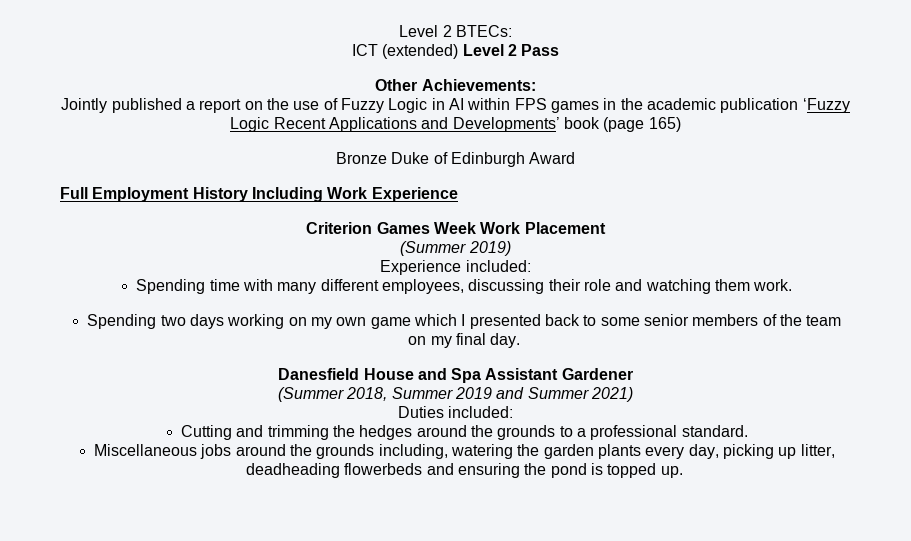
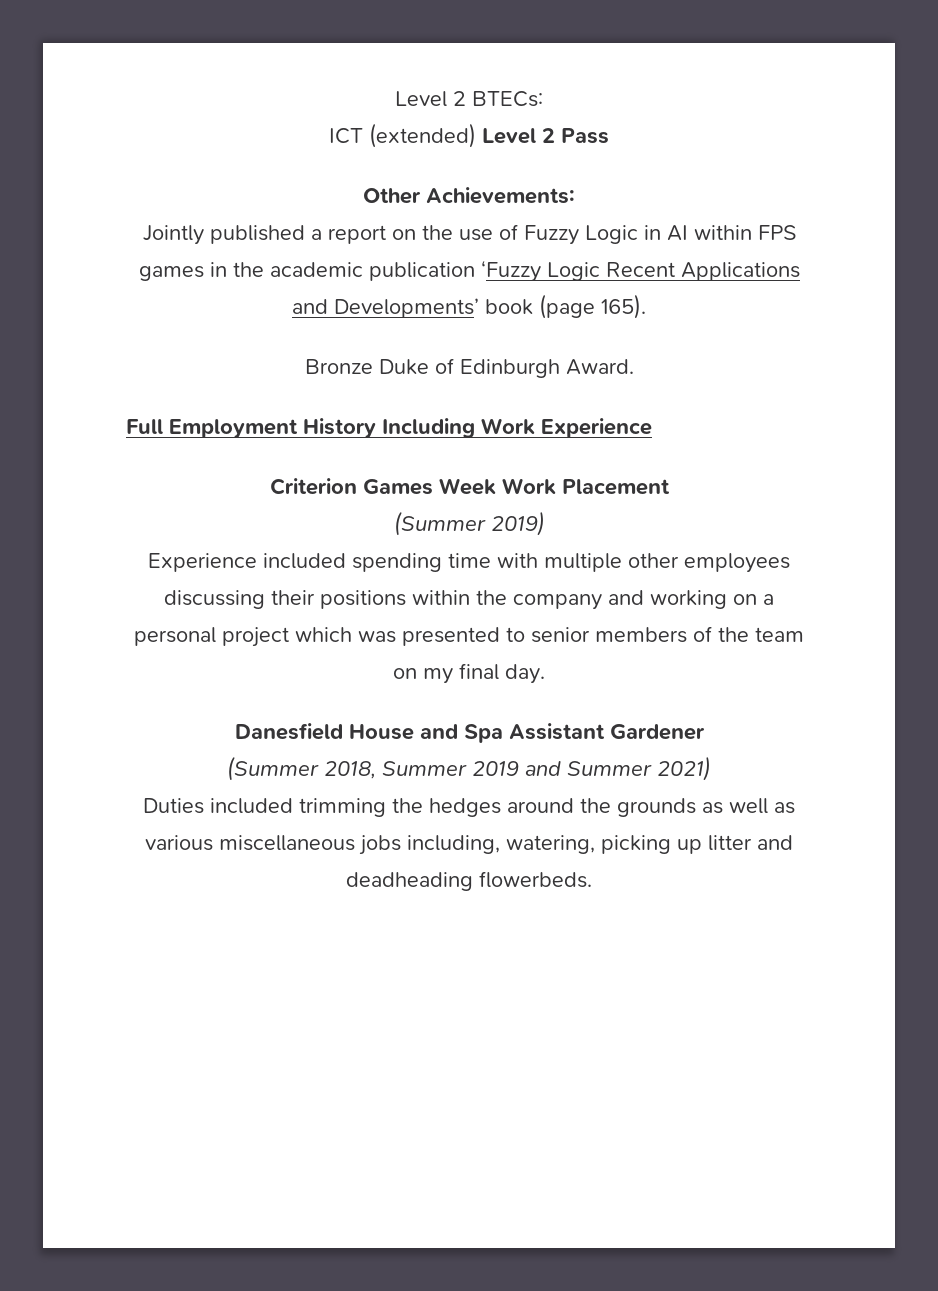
- Jointly published a report on the use of Fuzzy Logic in AI within FPS games in the academic publication ‘Fuzzy Logic Recent Applications and Developments’ book (page 165)
+ Jointly published a report on the use of Fuzzy Logic in AI within FPS games in the academic publication ‘Fuzzy Logic Recent Applications and Developments’ book (page 165).
- Bronze Duke of Edinburgh Award
+ Bronze Duke of Edinburgh Award.
- Experience included:
- Spending time with many different employees, discussing their role and watching them work.
- Spending two days working on my own game which I presented back to some senior members of the team on my final day.
+ Experience included spending time with multiple other employees discussing their positions within the company and working on a personal project which was presented to senior members of the team on my final day.
- Duties included:
- Cutting and trimming the hedges around the grounds to a professional standard.
- Miscellaneous jobs around the grounds including, watering the garden plants every day, picking up litter, deadheading flowerbeds and ensuring the pond is topped up.
+ Duties included trimming the hedges around the grounds as well as various miscellaneous jobs including, watering, picking up litter and deadheading flowerbeds.

